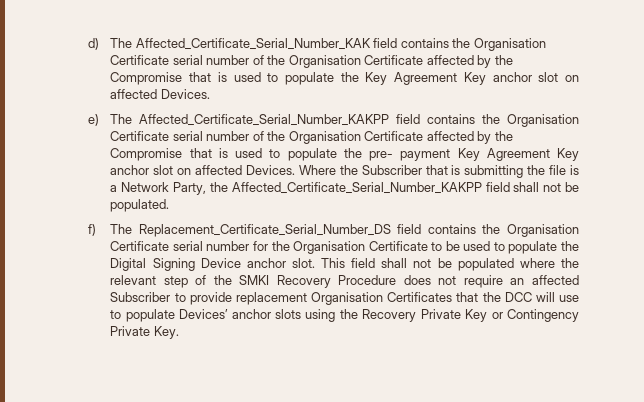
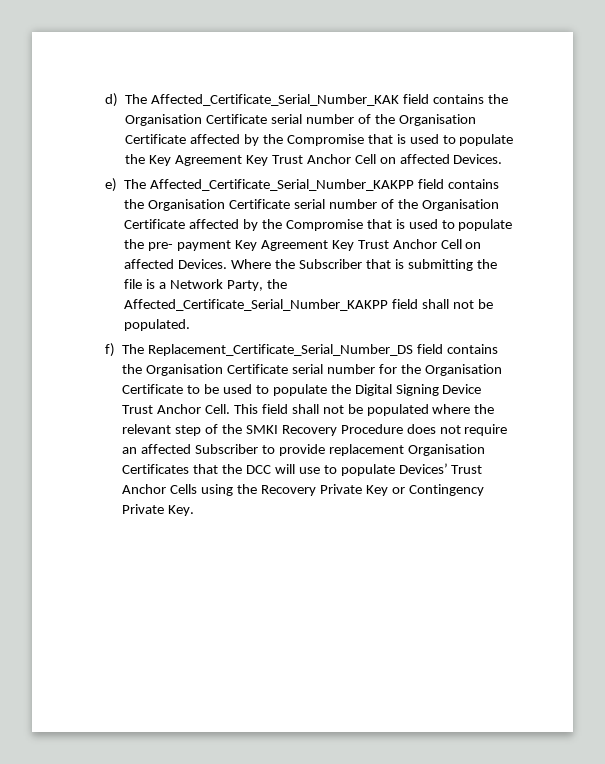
- d) The Affected_Certificate_Serial_Number_KAK field contains the Organisation Certificate serial number of the Organisation Certificate affected by the Compromise that is used to populate the Key Agreement Key anchor slot on affected Devices.
+ d) The Affected_Certificate_Serial_Number_KAK field contains the Organisation Certificate serial number of the Organisation Certificate affected by the Compromise that is used to populate the Key Agreement Key Trust Anchor Cell on affected Devices.
- e) The Affected_Certificate_Serial_Number_KAKPP field contains the Organisation Certificate serial number of the Organisation Certificate affected by the Compromise that is used to populate the pre- payment Key Agreement Key anchor slot on affected Devices.
+ e) The Affected_Certificate_Serial_Number_KAKPP field contains the Organisation Certificate serial number of the Organisation Certificate affected by the Compromise that is used to populate the pre- payment Key Agreement Key Trust Anchor Cell on affected Devices.
- f) The Replacement_Certificate_Serial_Number_DS field contains the Organisation Certificate serial number for the Organisation Certificate to be used to populate the Digital Signing Device anchor slot.
+ f) The Replacement_Certificate_Serial_Number_DS field contains the Organisation Certificate serial number for the Organisation Certificate to be used to populate the Digital Signing Device Trust Anchor Cell.
- This field shall not be populated where the relevant step of the SMKI Recovery Procedure does not require an affected Subscriber to provide replacement Organisation Certificates that the DCC will use to populate Devices’ anchor slots using the Recovery Private Key or Contingency Private Key.
+ This field shall not be populated where the relevant step of the SMKI Recovery Procedure does not require an affected Subscriber to provide replacement Organisation Certificates that the DCC will use to populate Devices’ Trust Anchor Cells using the Recovery Private Key or Contingency Private Key.

